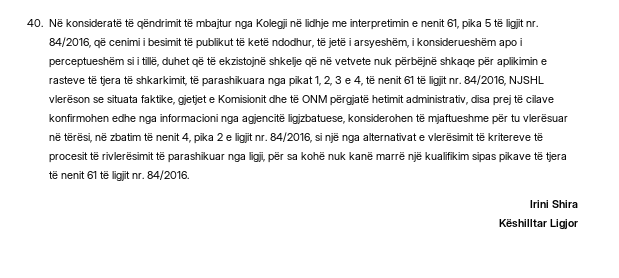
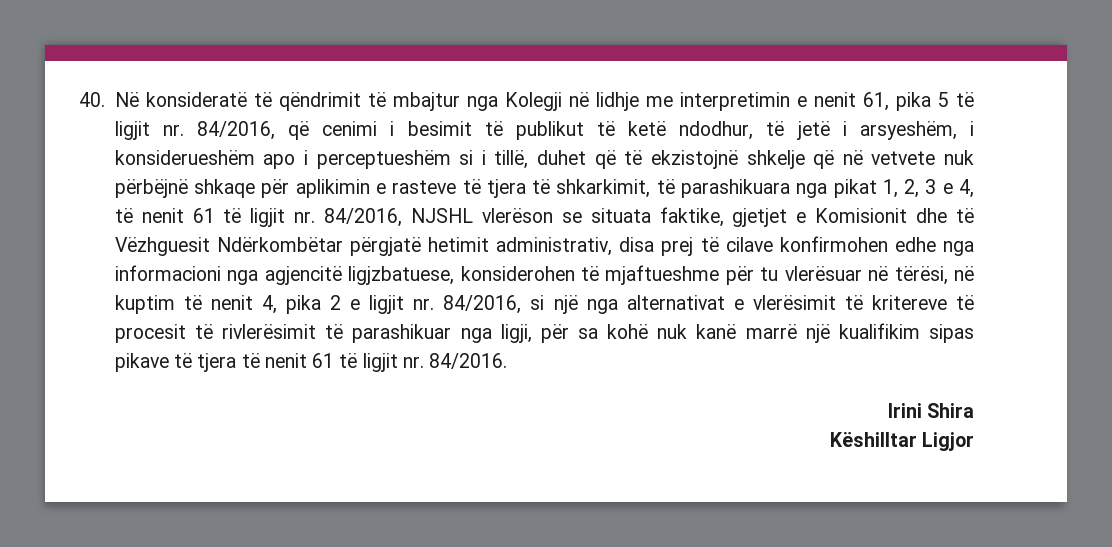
- 40. Në konsideratë të qëndrimit të mbajtur nga Kolegji në lidhje me interpretimin e nenit 61, pika 5 të ligjit nr. 84/2016, që cenimi i besimit të publikut të ketë ndodhur, të jetë i arsyeshëm, i konsiderueshëm apo i perceptueshëm si i tillë, duhet që të ekzistojnë shkelje që në vetvete nuk përbëjnë shkaqe për aplikimin e rasteve të tjera të shkarkimit, të parashikuara nga pikat 1, 2, 3 e 4, të nenit 61 të ligjit nr. 84/2016, NJSHL vlerëson se situata faktike, gjetjet e Komisionit dhe të ONM përgjatë hetimit administrativ, disa prej të cilave konfirmohen edhe nga informacioni nga agjencitë ligjzbatuese, konsiderohen të mjaftueshme për tu vlerësuar në tërësi, në zbatim të nenit 4, pika 2 e ligjit nr. 84/2016, si një nga alternativat e vlerësimit të kritereve të procesit të rivlerësimit të parashikuar nga ligji, për sa kohë nuk kanë marrë një kualifikim sipas pikave të tjera të nenit 61 të ligjit nr. 84/2016.
+ 40. Në konsideratë të qëndrimit të mbajtur nga Kolegji në lidhje me interpretimin e nenit 61, pika 5 të ligjit nr. 84/2016, që cenimi i besimit të publikut të ketë ndodhur, të jetë i arsyeshëm, i konsiderueshëm apo i perceptueshëm si i tillë, duhet që të ekzistojnë shkelje që në vetvete nuk përbëjnë shkaqe për aplikimin e rasteve të tjera të shkarkimit, të parashikuara nga pikat 1, 2, 3 e 4, të nenit 61 të ligjit nr. 84/2016, NJSHL vlerëson se situata faktike, gjetjet e Komisionit dhe të Vëzhguesit Ndërkombëtar përgjatë hetimit administrativ, disa prej të cilave konfirmohen edhe nga informacioni nga agjencitë ligjzbatuese, konsiderohen të mjaftueshme për tu vlerësuar në tërësi, në kuptim të nenit 4, pika 2 e ligjit nr. 84/2016, si një nga alternativat e vlerësimit të kritereve të procesit të rivlerësimit të parashikuar nga ligji, për sa kohë nuk kanë marrë një kualifikim sipas pikave të tjera të nenit 61 të ligjit nr. 84/2016.

